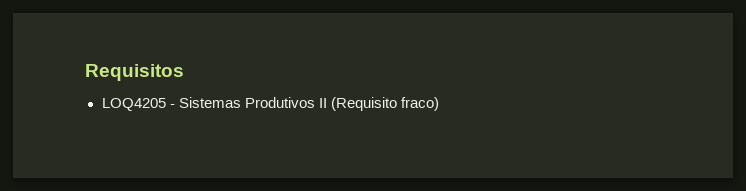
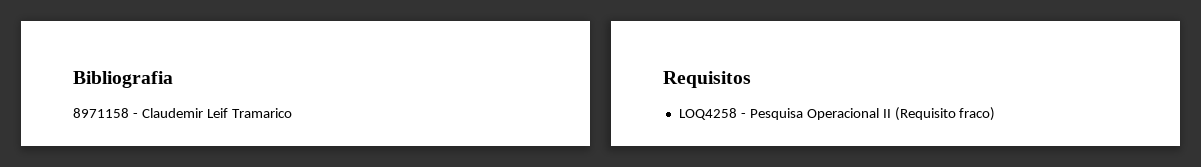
+ Bibliografia
+ 8971158 - Claudemir Leif Tramarico
  Requisitos
- LOQ4205 - Sistemas Produtivos II (Requisito fraco)
+ LOQ4258 - Pesquisa Operacional II (Requisito fraco)

